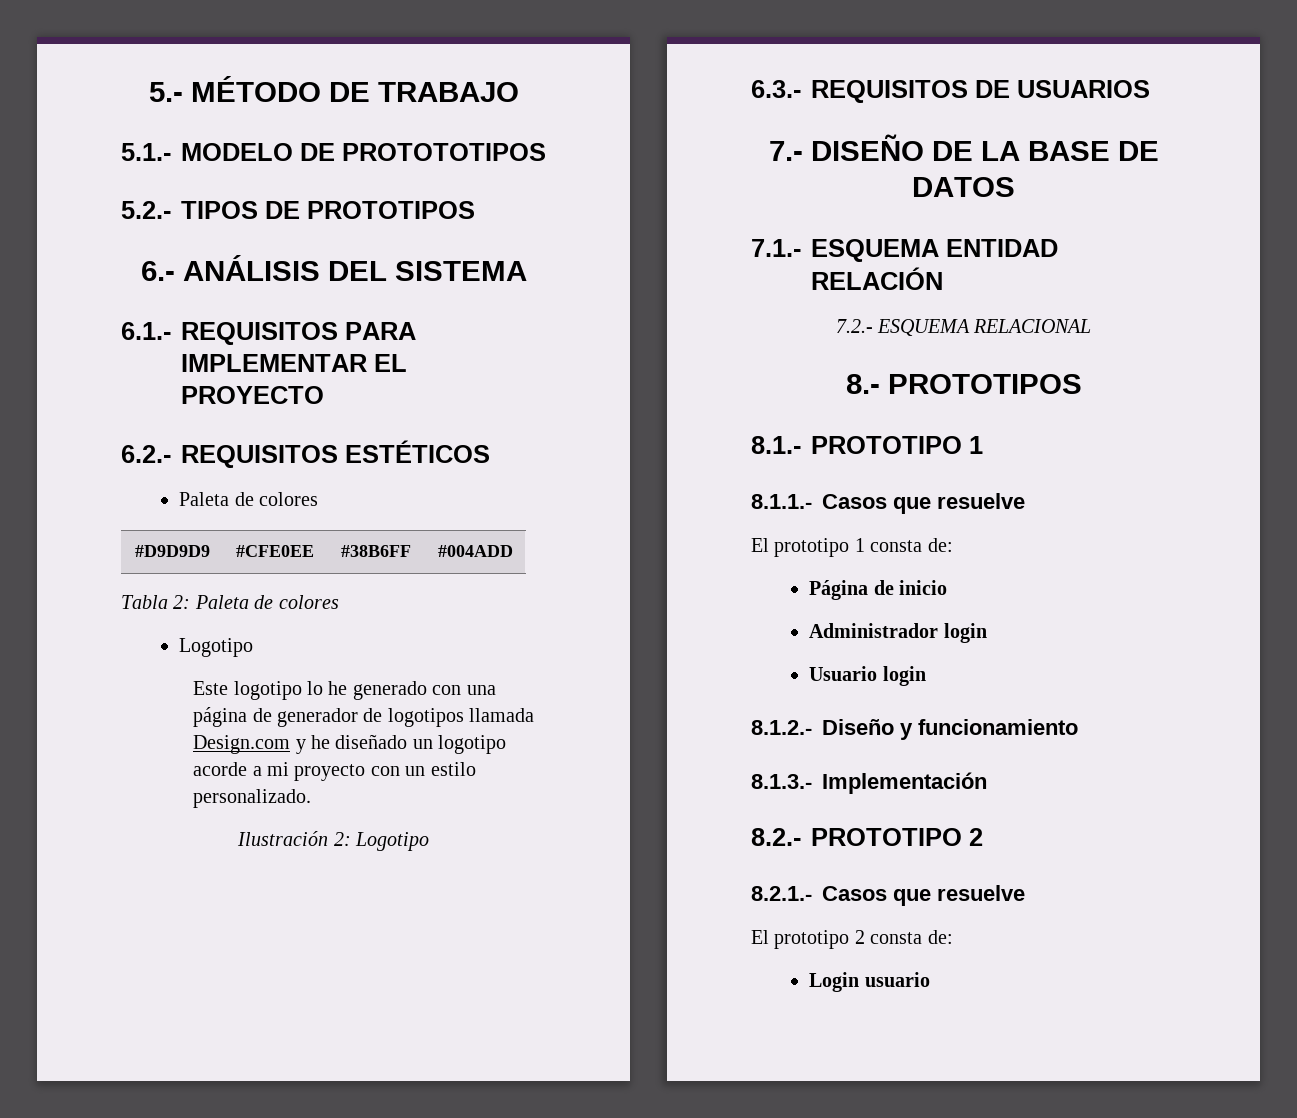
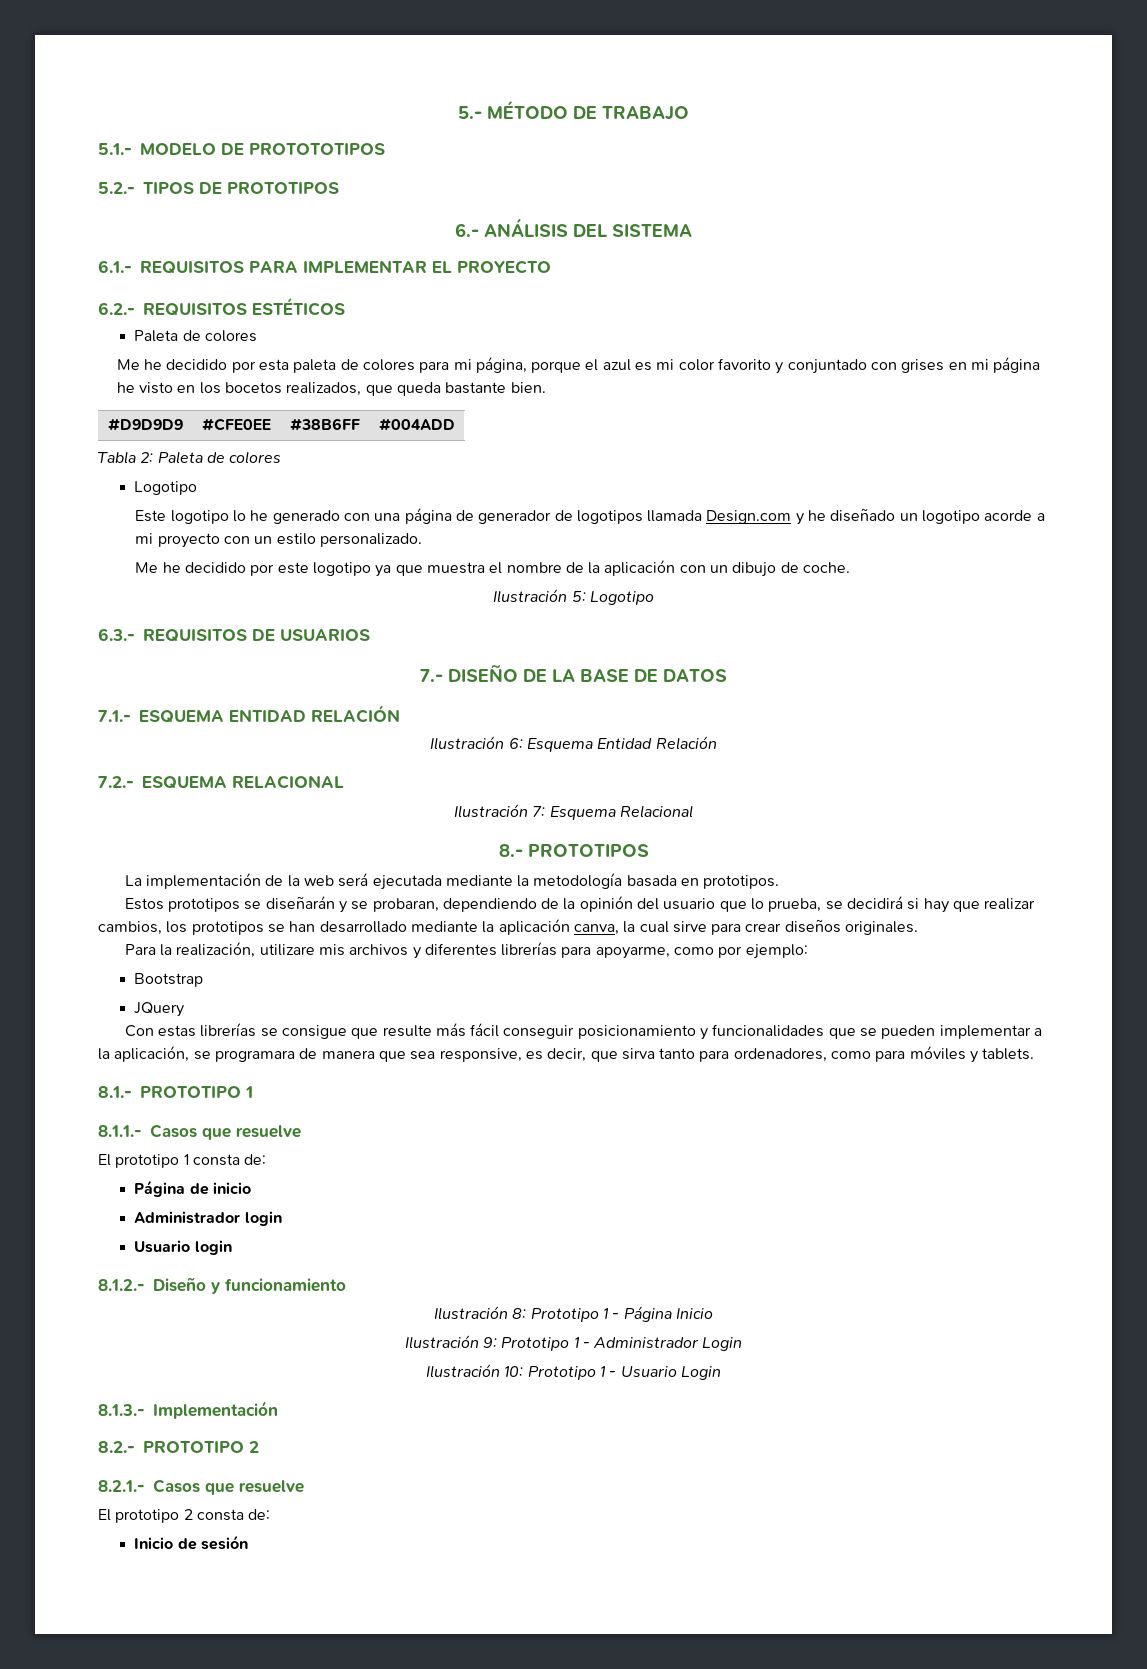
+ Me he decidido por esta paleta de colores para mi página, porque el azul es mi color favorito y conjuntado con grises en mi página he visto en los bocetos realizados, que queda bastante bien.
- Ilustración 2: Logotipo
+ Me he decidido por este logotipo ya que muestra el nombre de la aplicación con un dibujo de coche.
+ Ilustración 5: Logotipo
+ Ilustración 6: Esquema Entidad Relación
  7.2.- ESQUEMA RELACIONAL
+ Ilustración 7: Esquema Relacional
  8.- PROTOTIPOS
+ La implementación de la web será ejecutada mediante la metodología basada en prototipos.
+ Estos prototipos se diseñarán y se probaran, dependiendo de la opinión del usuario que lo prueba, se decidirá si hay que realizar cambios, los prototipos se han desarrollado mediante la aplicación canva, la cual sirve para crear diseños originales.
+ Para la realización, utilizare mis archivos y diferentes librerías para apoyarme, como por ejemplo:
+ Bootstrap
+ JQuery
+ Con estas librerías se consigue que resulte más fácil conseguir posicionamiento y funcionalidades que se pueden implementar a la aplicación, se programara de manera que sea responsive, es decir, que sirva tanto para ordenadores, como para móviles y tablets.
+ Ilustración 8: Prototipo 1 - Página Inicio
+ Ilustración 9: Prototipo 1 - Administrador Login
+ Ilustración 10: Prototipo 1 - Usuario Login
- Login usuario
+ Inicio de sesión

